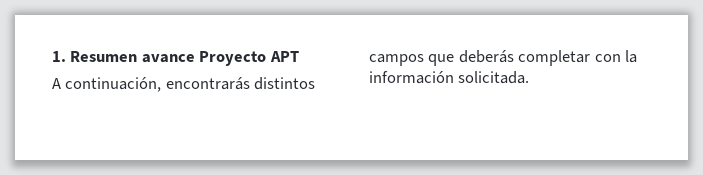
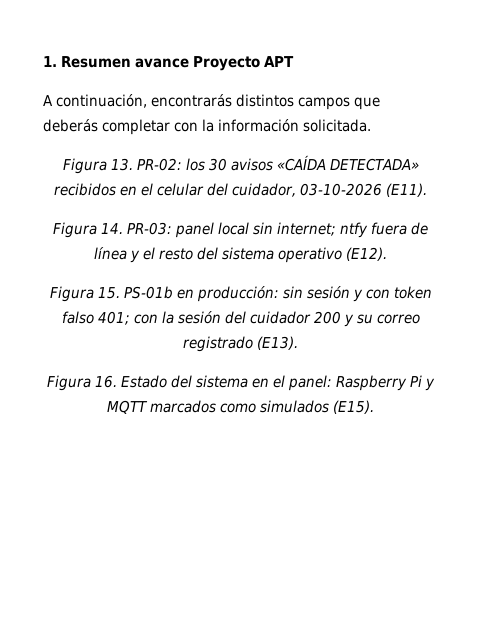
+ Figura 13. PR-02: los 30 avisos «CAÍDA DETECTADA» recibidos en el celular del cuidador, 03-10-2026 (E11).
+ Figura 14. PR-03: panel local sin internet; ntfy fuera de línea y el resto del sistema operativo (E12).
+ Figura 15. PS-01b en producción: sin sesión y con token falso 401; con la sesión del cuidador 200 y su correo registrado (E13).
+ Figura 16. Estado del sistema en el panel: Raspberry Pi y MQTT marcados como simulados (E15).

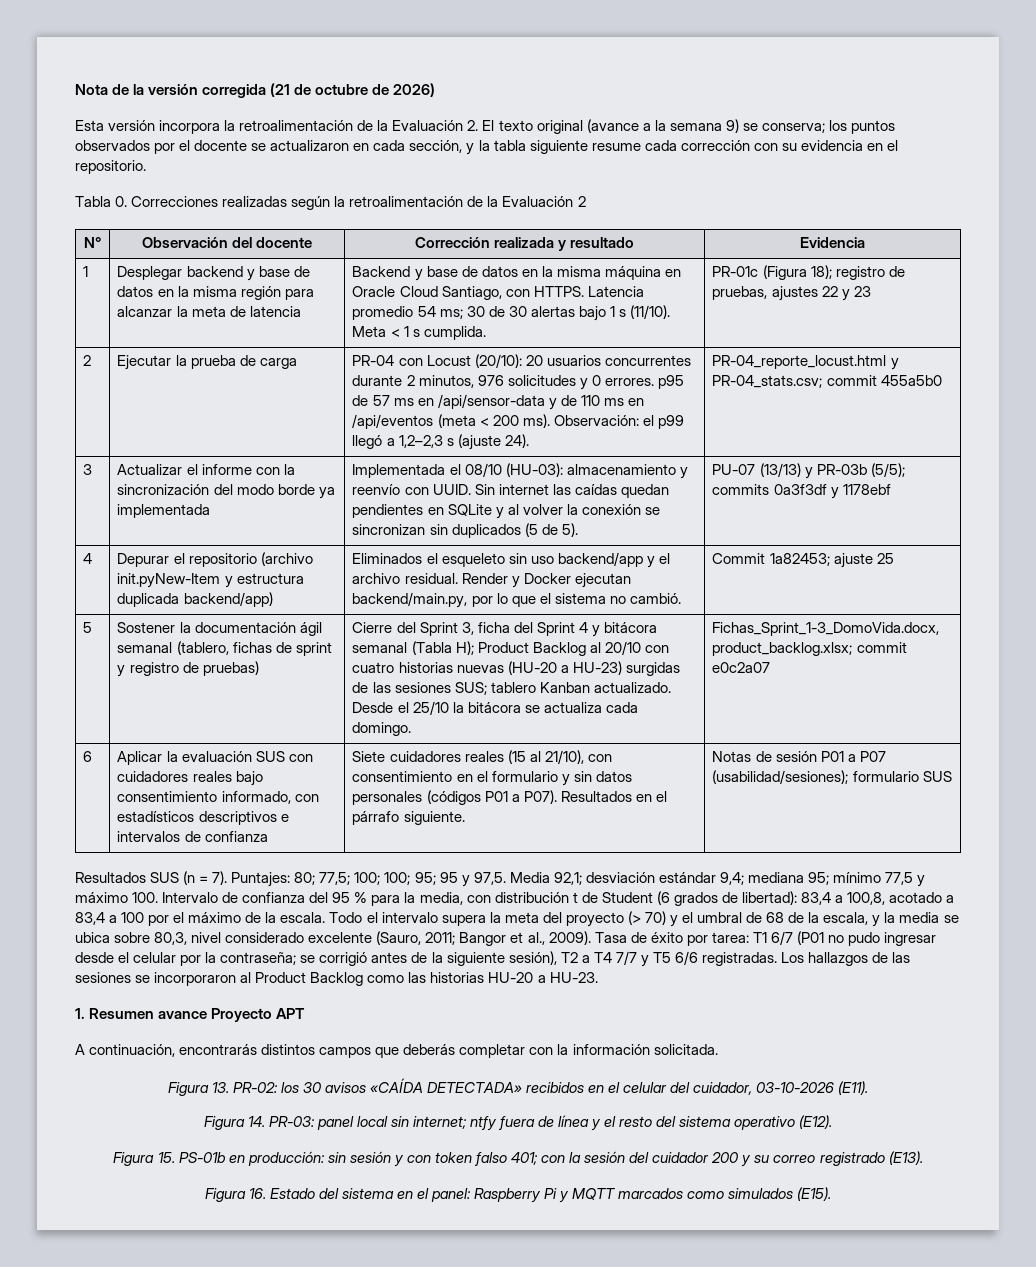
+ Nota de la versión corregida (21 de octubre de 2026)
+ Esta versión incorpora la retroalimentación de la Evaluación 2. El texto original (avance a la semana 9) se conserva; los puntos observados por el docente se actualizaron en cada sección, y la tabla siguiente resume cada corrección con su evidencia en el repositorio.
+ Tabla 0. Correcciones realizadas según la retroalimentación de la Evaluación 2
+ N° | Observación del docente | Corrección realizada y resultado | Evidencia
+ 1 | Desplegar backend y base de datos en la misma región para alcanzar la meta de latencia | Backend y base de datos en la misma máquina en Oracle Cloud Santiago, con HTTPS. Latencia promedio 54 ms; 30 de 30 alertas bajo 1 s (11/10). Meta < 1 s cumplida. | PR-01c (Figura 18); registro de pruebas, ajustes 22 y 23
+ 2 | Ejecutar la prueba de carga | PR-04 con Locust (20/10): 20 usuarios concurrentes durante 2 minutos, 976 solicitudes y 0 errores. p95 de 57 ms en /api/sensor-data y de 110 ms en /api/eventos (meta < 200 ms). Observación: el p99 llegó a 1,2–2,3 s (ajuste 24). | PR-04_reporte_locust.html y PR-04_stats.csv; commit 455a5b0
+ 3 | Actualizar el informe con la sincronización del modo borde ya implementada | Implementada el 08/10 (HU-03): almacenamiento y reenvío con UUID. Sin internet las caídas quedan pendientes en SQLite y al volver la conexión se sincronizan sin duplicados (5 de 5). | PU-07 (13/13) y PR-03b (5/5); commits 0a3f3df y 1178ebf
+ 4 | Depurar el repositorio (archivo init.pyNew-Item y estructura duplicada backend/app) | Eliminados el esqueleto sin uso backend/app y el archivo residual. Render y Docker ejecutan backend/main.py, por lo que el sistema no cambió. | Commit 1a82453; ajuste 25
+ 5 | Sostener la documentación ágil semanal (tablero, fichas de sprint y registro de pruebas) | Cierre del Sprint 3, ficha del Sprint 4 y bitácora semanal (Tabla H); Product Backlog al 20/10 con cuatro historias nuevas (HU-20 a HU-23) surgidas de las sesiones SUS; tablero Kanban actualizado. Desde el 25/10 la bitácora se actualiza cada domingo. | Fichas_Sprint_1-3_DomoVida.docx, product_backlog.xlsx; commit e0c2a07
+ 6 | Aplicar la evaluación SUS con cuidadores reales bajo consentimiento informado, con estadísticos descriptivos e intervalos de confianza | Siete cuidadores reales (15 al 21/10), con consentimiento en el formulario y sin datos personales (códigos P01 a P07). Resultados en el párrafo siguiente. | Notas de sesión P01 a P07 (usabilidad/sesiones); formulario SUS
+ Resultados SUS (n = 7). Puntajes: 80; 77,5; 100; 100; 95; 95 y 97,5. Media 92,1; desviación estándar 9,4; mediana 95; mínimo 77,5 y máximo 100. Intervalo de confianza del 95 % para la media, con distribución t de Student (6 grados de libertad): 83,4 a 100,8, acotado a 83,4 a 100 por el máximo de la escala. Todo el intervalo supera la meta del proyecto (> 70) y el umbral de 68 de la escala, y la media se ubica sobre 80,3, nivel considerado excelente (Sauro, 2011; Bangor et al., 2009). Tasa de éxito por tarea: T1 6/7 (P01 no pudo ingresar desde el celular por la contraseña; se corrigió antes de la siguiente sesión), T2 a T4 7/7 y T5 6/6 registradas. Los hallazgos de las sesiones se incorporaron al Product Backlog como las historias HU-20 a HU-23.

